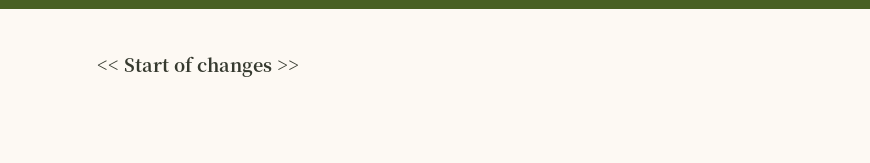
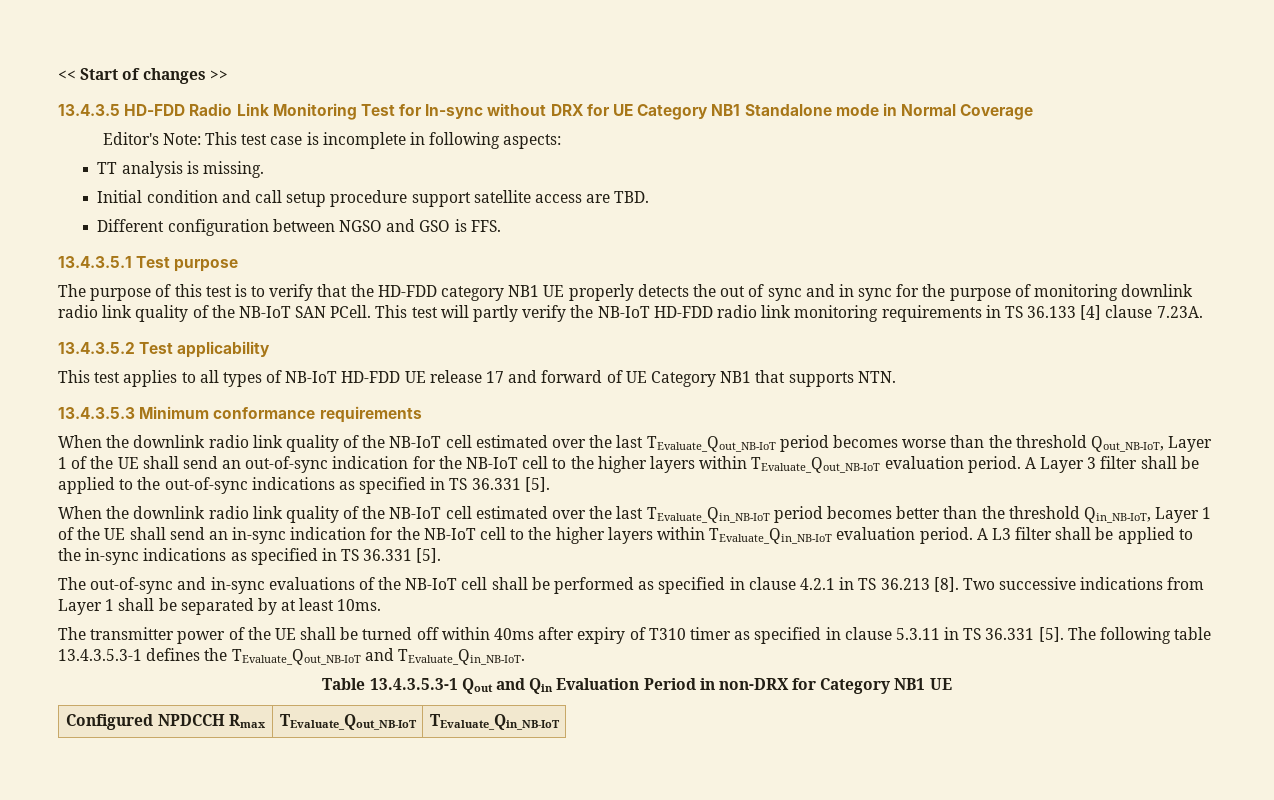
+ 13.4.3.5 HD-FDD Radio Link Monitoring Test for In-sync without DRX for UE Category NB1 Standalone mode in Normal Coverage
+ Editor's Note: This test case is incomplete in following aspects:
+ TT analysis is missing.
+ Initial condition and call setup procedure support satellite access are TBD.
+ Different configuration between NGSO and GSO is FFS.
+ 13.4.3.5.1 Test purpose
+ The purpose of this test is to verify that the HD-FDD category NB1 UE properly detects the out of sync and in sync for the purpose of monitoring downlink radio link quality of the NB-IoT SAN PCell. This test will partly verify the NB-IoT HD-FDD radio link monitoring requirements in TS 36.133 [4] clause 7.23A.
+ 13.4.3.5.2 Test applicability
+ This test applies to all types of NB-IoT HD-FDD UE release 17 and forward of UE Category NB1 that supports NTN.
+ 13.4.3.5.3 Minimum conformance requirements
+ When the downlink radio link quality of the NB-IoT cell estimated over the last TEvaluate_Qout_NB-IoT period becomes worse than the threshold Qout_NB-IoT, Layer 1 of the UE shall send an out-of-sync indication for the NB-IoT cell to the higher layers within TEvaluate_Qout_NB-IoT evaluation period. A Layer 3 filter shall be applied to the out-of-sync indications as specified in TS 36.331 [5].
+ When the downlink radio link quality of the NB-IoT cell estimated over the last TEvaluate_Qin_NB-IoT period becomes better than the threshold Qin_NB-IoT, Layer 1 of the UE shall send an in-sync indication for the NB-IoT cell to the higher layers within TEvaluate_Qin_NB-IoT evaluation period. A L3 filter shall be applied to the in-sync indications as specified in TS 36.331 [5].
+ The out-of-sync and in-sync evaluations of the NB-IoT cell shall be performed as specified in clause 4.2.1 in TS 36.213 [8]. Two successive indications from Layer 1 shall be separated by at least 10ms.
+ The transmitter power of the UE shall be turned off within 40ms after expiry of T310 timer as specified in clause 5.3.11 in TS 36.331 [5]. The following table 13.4.3.5.3-1 defines the TEvaluate_Qout_NB-IoT and TEvaluate_Qin_NB-IoT.
+ Table 13.4.3.5.3-1 Qout and Qin Evaluation Period in non-DRX for Category NB1 UE
+ Configured NPDCCH Rmax | TEvaluate_Qout_NB-IoT | TEvaluate_Qin_NB-IoT

